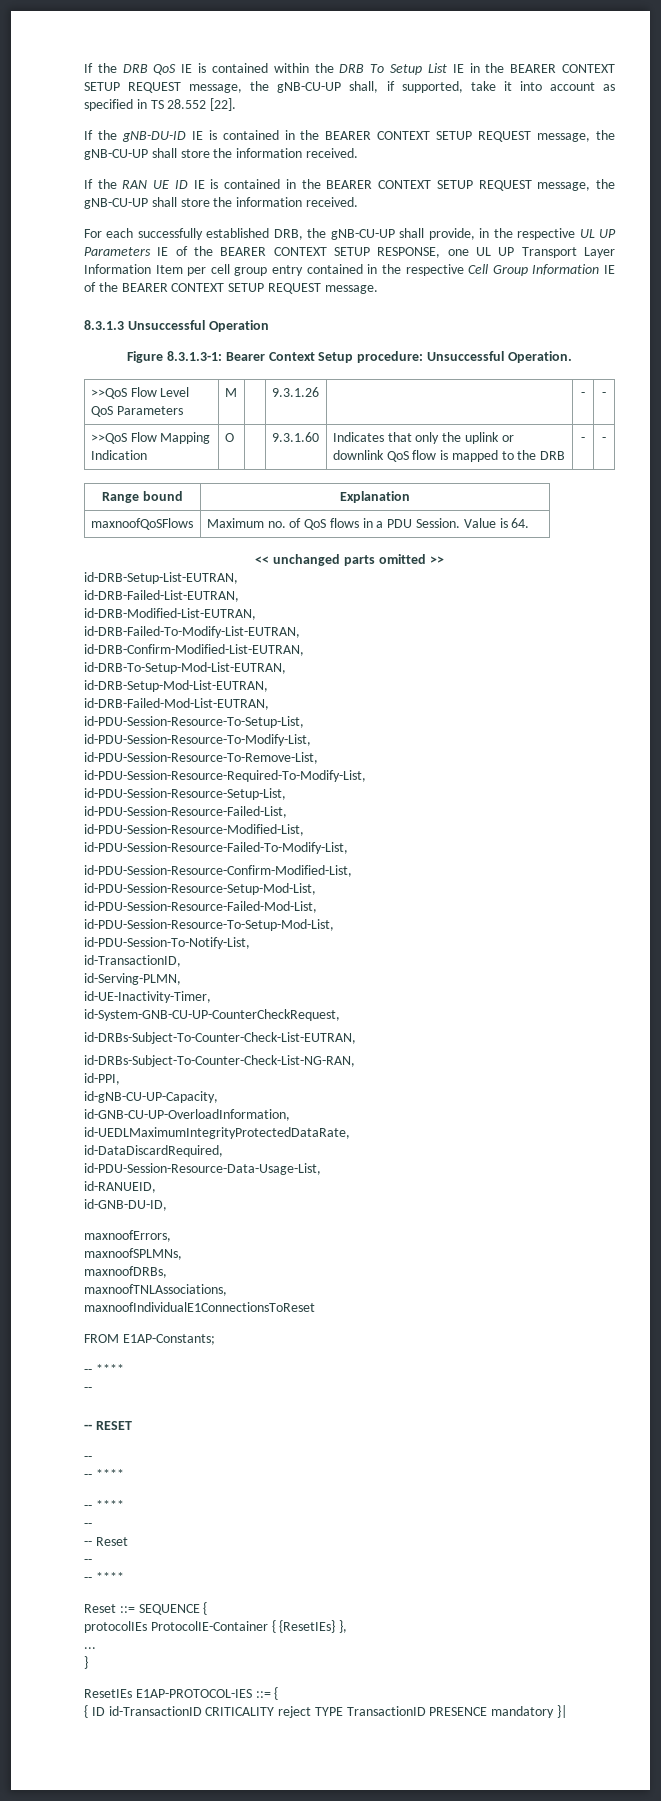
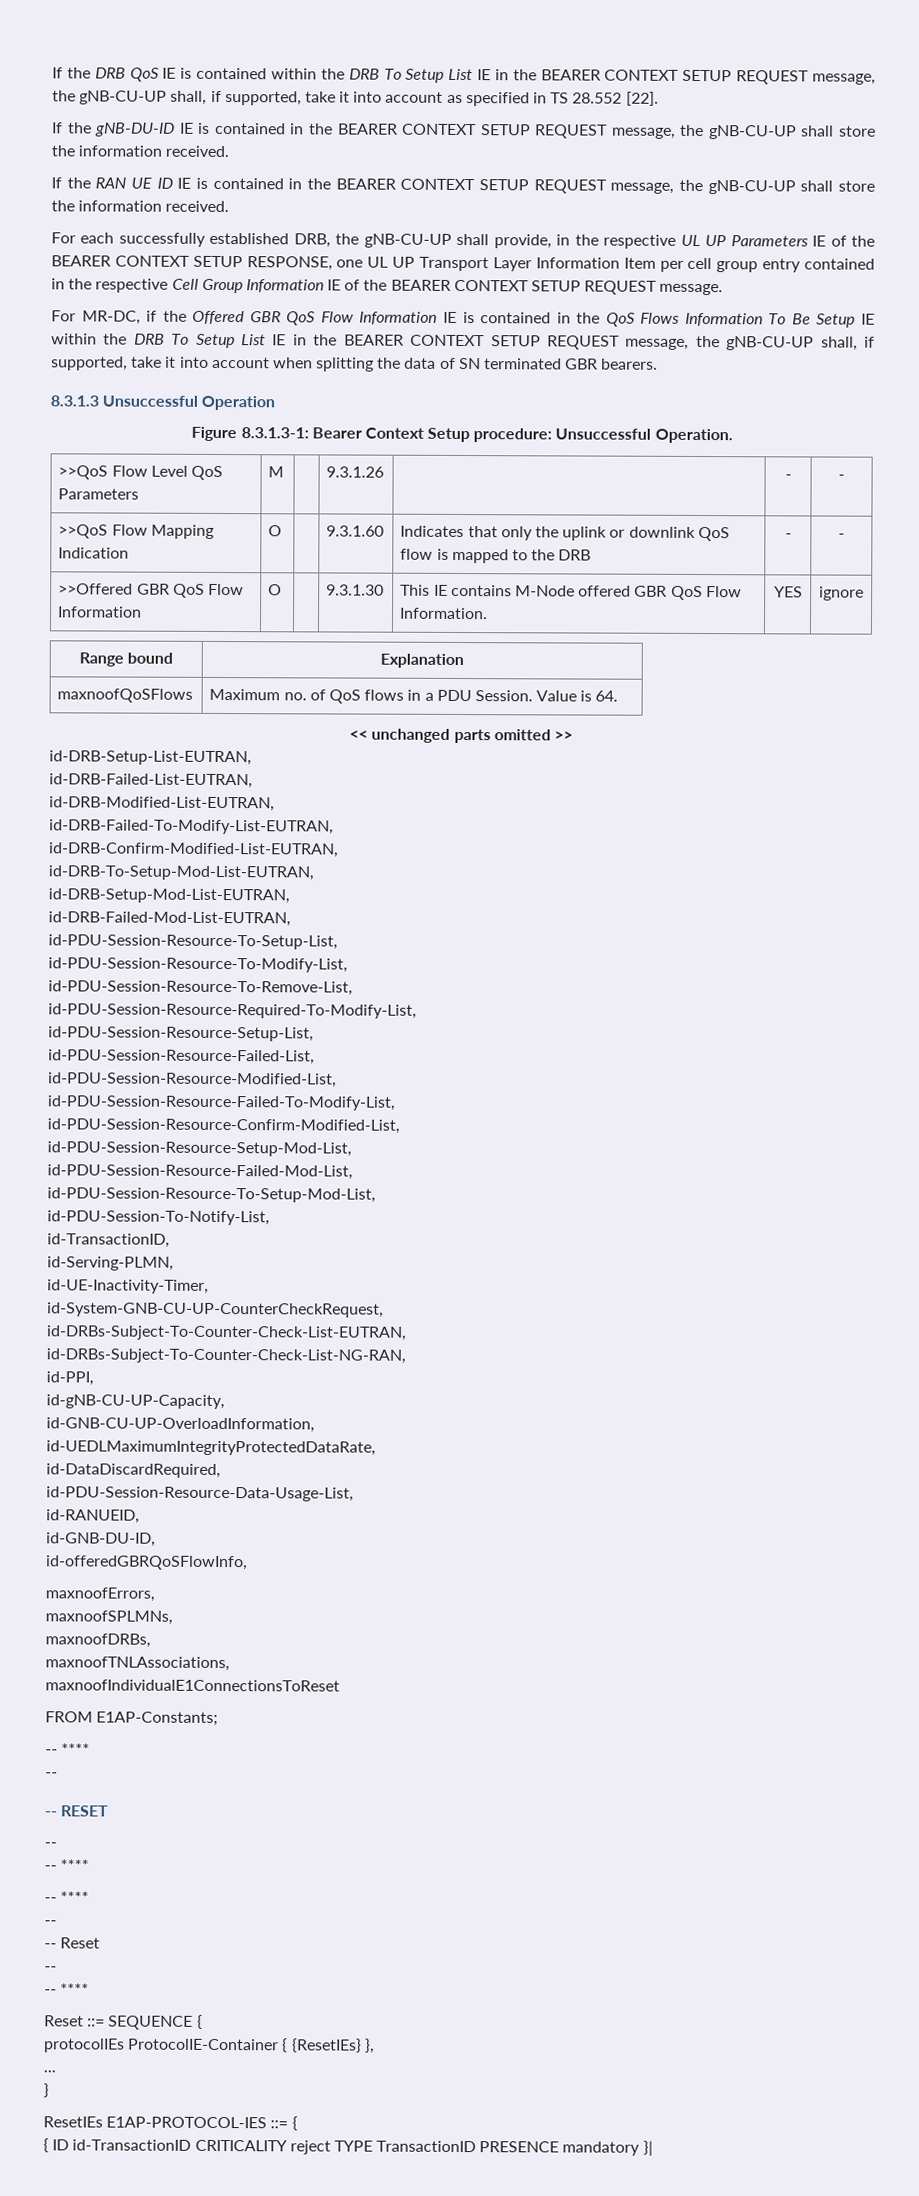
+ For MR-DC, if the Offered GBR QoS Flow Information IE is contained in the QoS Flows Information To Be Setup IE within the DRB To Setup List IE in the BEARER CONTEXT SETUP REQUEST message, the gNB-CU-UP shall, if supported, take it into account when splitting the data of SN terminated GBR bearers.
+ >>Offered GBR QoS Flow Information | O | | 9.3.1.30 | This IE contains M-Node offered GBR QoS Flow Information. | YES | ignore
+ id-offeredGBRQoSFlowInfo,

